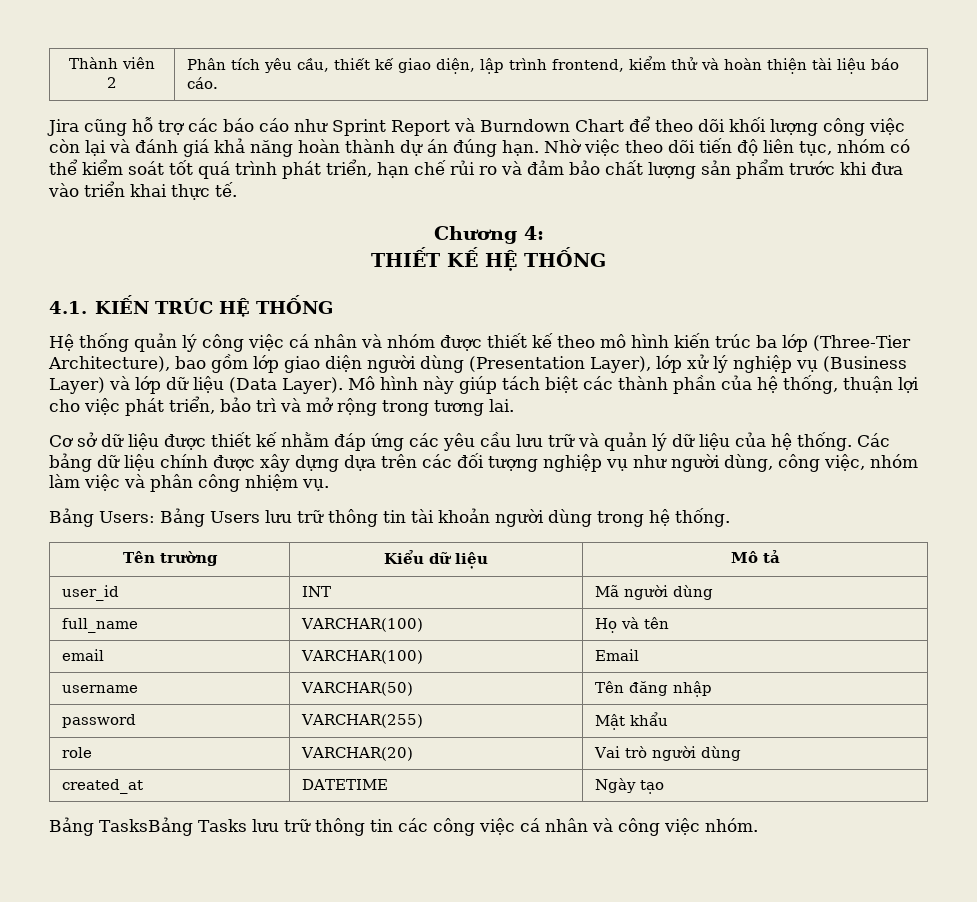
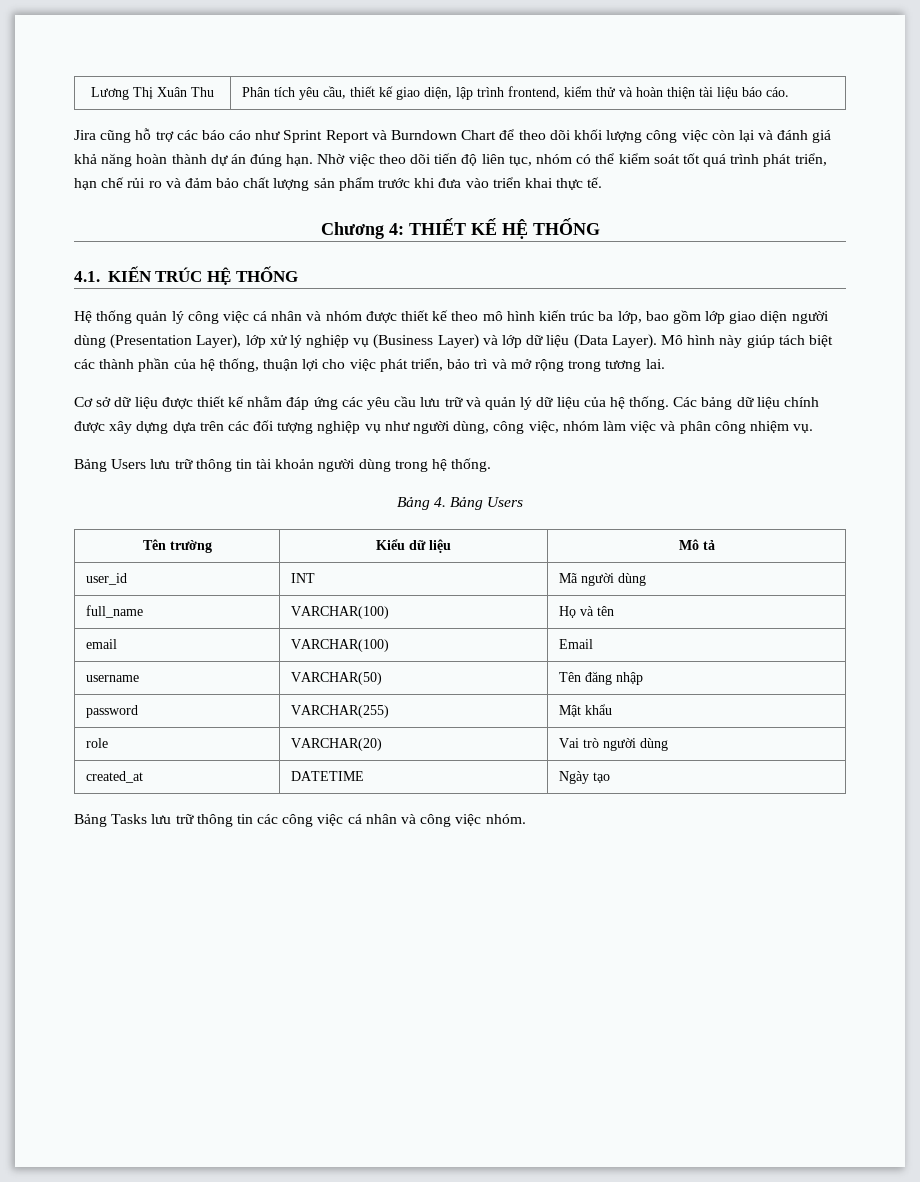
- Thành viên 2 | Phân tích yêu cầu, thiết kế giao diện, lập trình frontend, kiểm thử và hoàn thiện tài liệu báo cáo.
+ Lương Thị Xuân Thu | Phân tích yêu cầu, thiết kế giao diện, lập trình frontend, kiểm thử và hoàn thiện tài liệu báo cáo.
- Chương 4:
- THIẾT KẾ HỆ THỐNG
+ Chương 4: THIẾT KẾ HỆ THỐNG
- Hệ thống quản lý công việc cá nhân và nhóm được thiết kế theo mô hình kiến trúc ba lớp (Three-Tier Architecture), bao gồm lớp giao diện người dùng (Presentation Layer), lớp xử lý nghiệp vụ (Business Layer) và lớp dữ liệu (Data Layer).
+ Hệ thống quản lý công việc cá nhân và nhóm được thiết kế theo mô hình kiến trúc ba lớp, bao gồm lớp giao diện người dùng (Presentation Layer), lớp xử lý nghiệp vụ (Business Layer) và lớp dữ liệu (Data Layer).
- Bảng Users: Bảng Users lưu trữ thông tin tài khoản người dùng trong hệ thống.
+ Bảng Users lưu trữ thông tin tài khoản người dùng trong hệ thống.
+ Bảng 4. Bảng Users
- Bảng TasksBảng Tasks lưu trữ thông tin các công việc cá nhân và công việc nhóm.
+ Bảng Tasks lưu trữ thông tin các công việc cá nhân và công việc nhóm.

